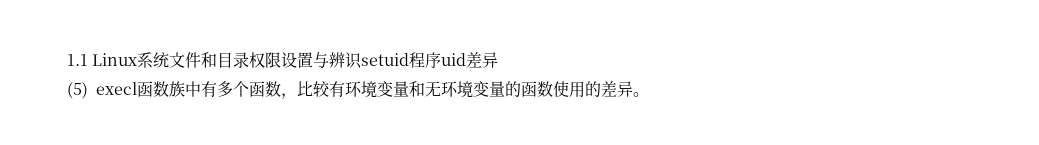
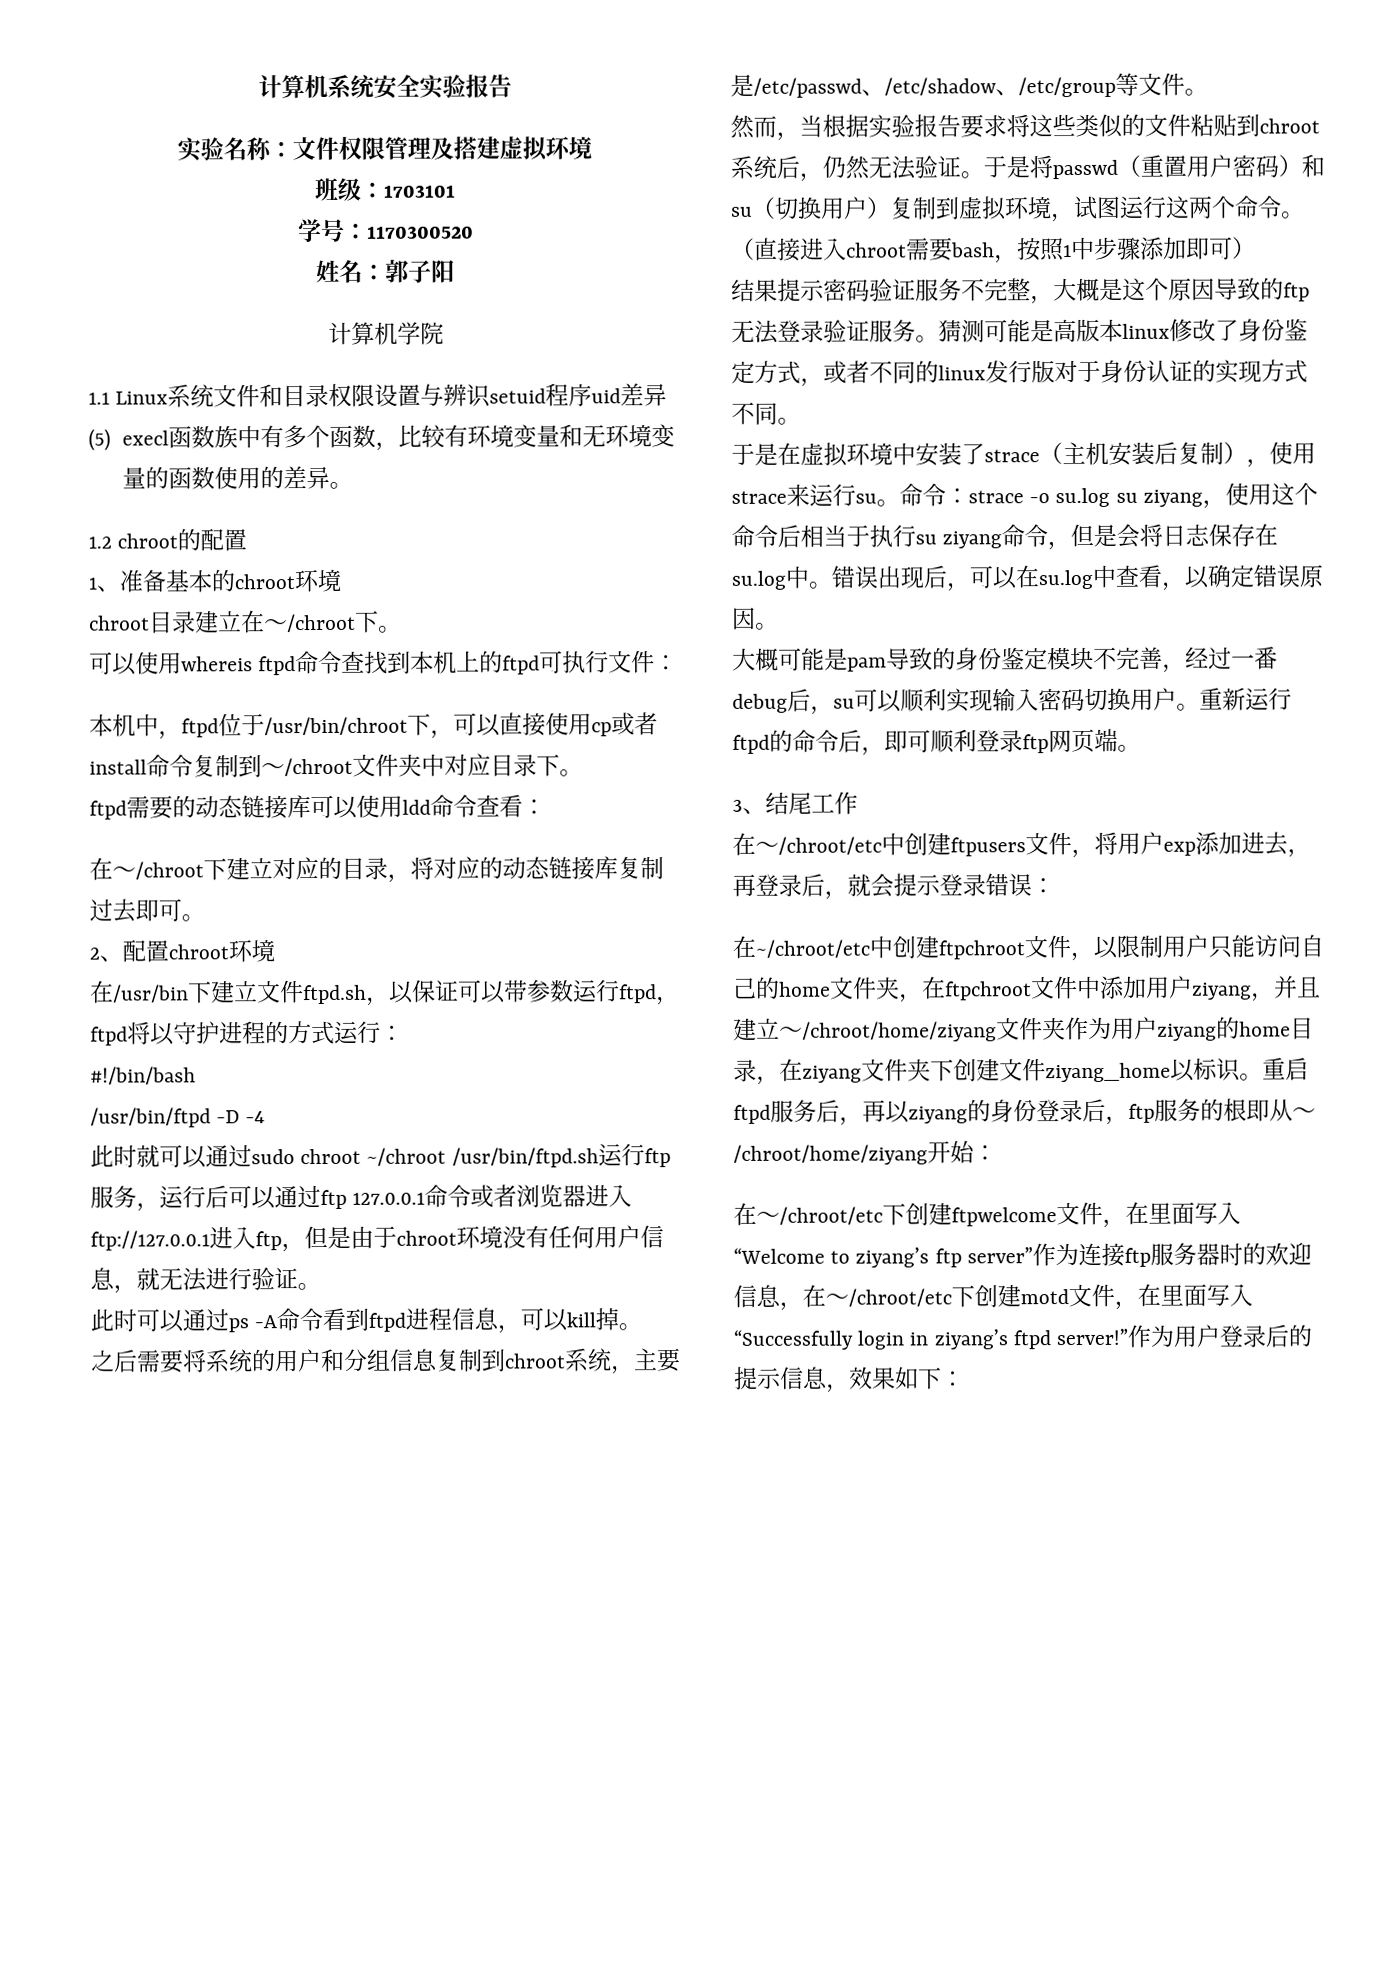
+ 计算机系统安全实验报告
+ 实验名称：文件权限管理及搭建虚拟环境
+ 班级：1703101
+ 学号：1170300520
+ 姓名：郭子阳
+ 计算机学院
+ 1.2 chroot的配置
+ 1、准备基本的chroot环境
+ chroot目录建立在～/chroot下。
+ 可以使用whereis ftpd命令查找到本机上的ftpd可执行文件：
+ 本机中，ftpd位于/usr/bin/chroot下，可以直接使用cp或者install命令复制到～/chroot文件夹中对应目录下。
+ ftpd需要的动态链接库可以使用ldd命令查看：
+ 在～/chroot下建立对应的目录，将对应的动态链接库复制过去即可。
+ 2、配置chroot环境
+ 在/usr/bin下建立文件ftpd.sh，以保证可以带参数运行ftpd，ftpd将以守护进程的方式运行：
+ #!/bin/bash
+ /usr/bin/ftpd -D -4
+ 此时就可以通过sudo chroot ~/chroot /usr/bin/ftpd.sh运行ftp服务，运行后可以通过ftp 127.0.0.1命令或者浏览器进入ftp://127.0.0.1进入ftp，但是由于chroot环境没有任何用户信息，就无法进行验证。
+ 此时可以通过ps -A命令看到ftpd进程信息，可以kill掉。
+ 之后需要将系统的用户和分组信息复制到chroot系统，主要是/etc/passwd、/etc/shadow、/etc/group等文件。
+ 然而，当根据实验报告要求将这些类似的文件粘贴到chroot系统后，仍然无法验证。于是将passwd（重置用户密码）和su（切换用户）复制到虚拟环境，试图运行这两个命令。（直接进入chroot需要bash，按照1中步骤添加即可）
+ 结果提示密码验证服务不完整，大概是这个原因导致的ftp无法登录验证服务。猜测可能是高版本linux修改了身份鉴定方式，或者不同的linux发行版对于身份认证的实现方式不同。
+ 于是在虚拟环境中安装了strace（主机安装后复制），使用strace来运行su。命令：strace -o su.log su ziyang，使用这个命令后相当于执行su ziyang命令，但是会将日志保存在su.log中。错误出现后，可以在su.log中查看，以确定错误原因。
+ 大概可能是pam导致的身份鉴定模块不完善，经过一番debug后，su可以顺利实现输入密码切换用户。重新运行ftpd的命令后，即可顺利登录ftp网页端。
+ 3、结尾工作
+ 在～/chroot/etc中创建ftpusers文件，将用户exp添加进去，再登录后，就会提示登录错误：
+ 在~/chroot/etc中创建ftpchroot文件，以限制用户只能访问自己的home文件夹，在ftpchroot文件中添加用户ziyang，并且建立～/chroot/home/ziyang文件夹作为用户ziyang的home目录，在ziyang文件夹下创建文件ziyang_home以标识。重启ftpd服务后，再以ziyang的身份登录后，ftp服务的根即从～/chroot/home/ziyang开始：
+ 在～/chroot/etc下创建ftpwelcome文件，在里面写入“Welcome to ziyang’s ftp server”作为连接ftp服务器时的欢迎信息，在～/chroot/etc下创建motd文件，在里面写入“Successfully login in ziyang’s ftpd server!”作为用户登录后的提示信息，效果如下：

